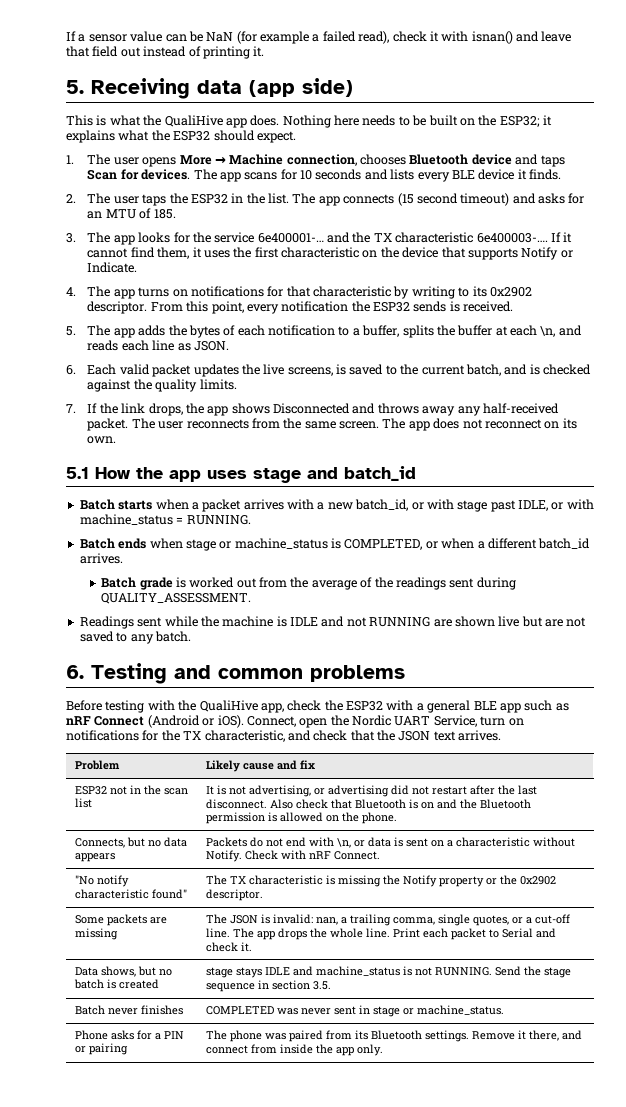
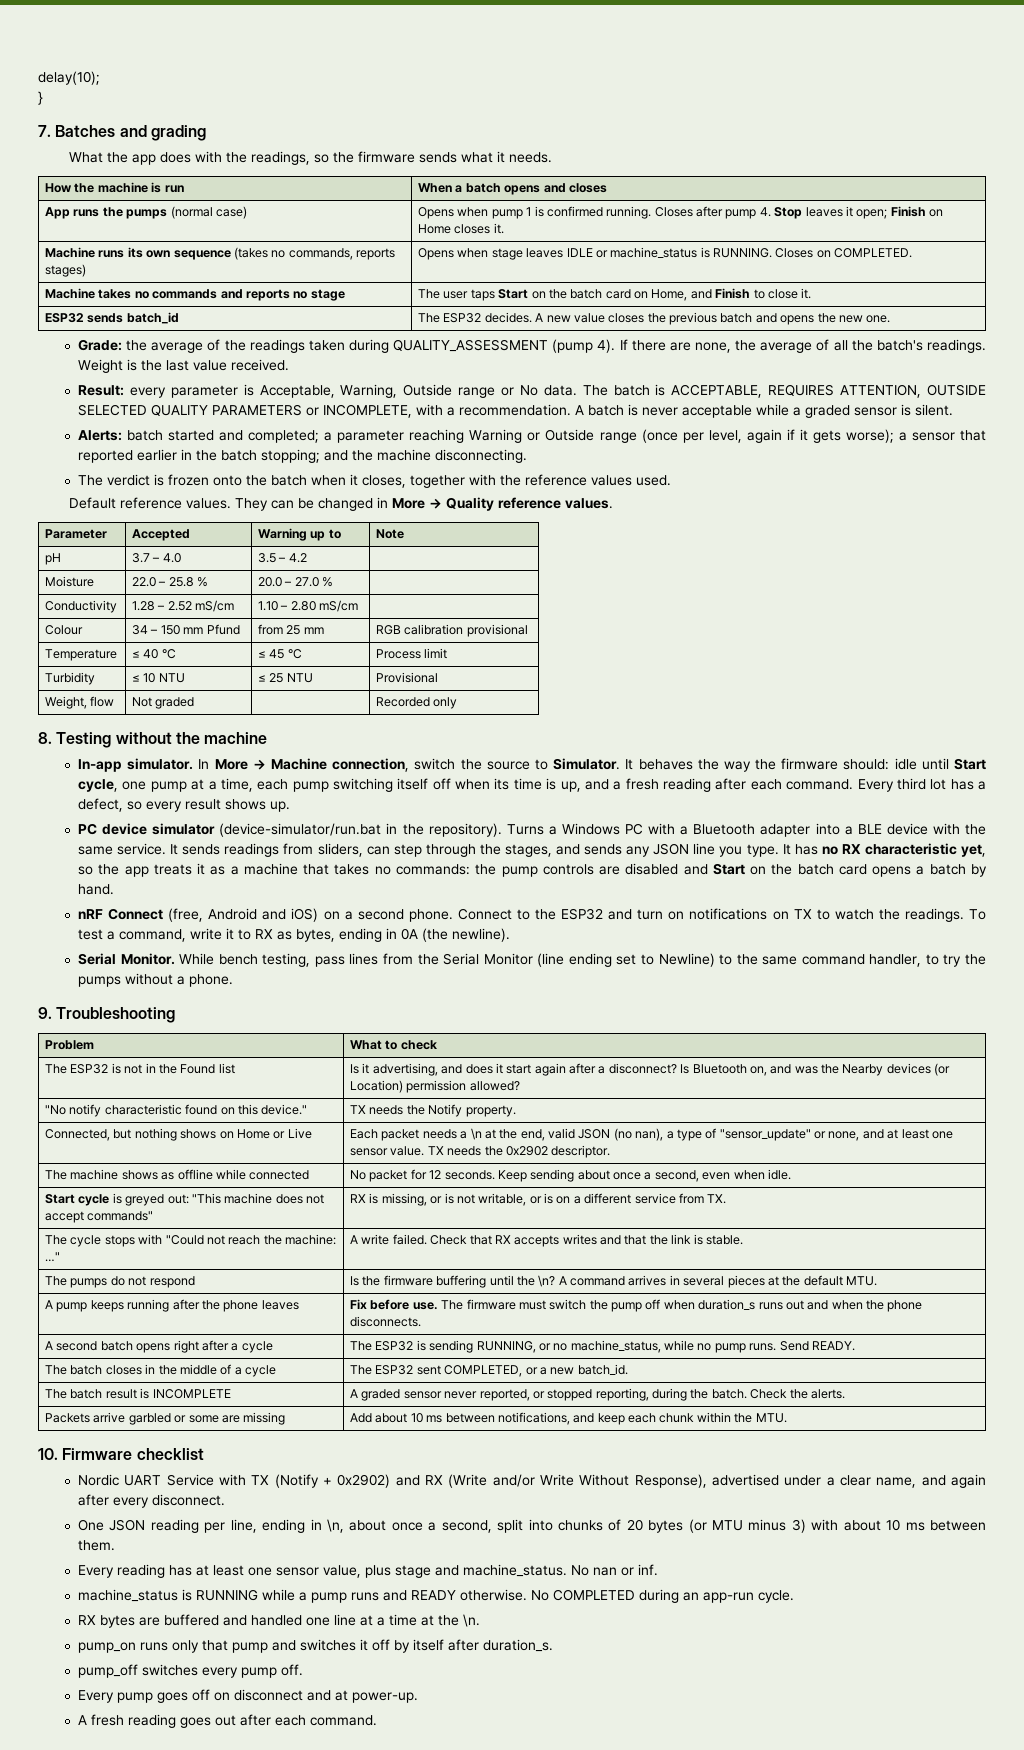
- If a sensor value can be NaN (for example a failed read), check it with isnan() and leave that field out instead of printing it.
- 5. Receiving data (app side)
- This is what the QualiHive app does. Nothing here needs to be built on the ESP32; it explains what the ESP32 should expect.
- 1. The user opens More → Machine connection, chooses Bluetooth device and taps Scan for devices. The app scans for 10 seconds and lists every BLE device it finds.
- 2. The user taps the ESP32 in the list. The app connects (15 second timeout) and asks for an MTU of 185.
- 3. The app looks for the service 6e400001-… and the TX characteristic 6e400003-…. If it cannot find them, it uses the first characteristic on the device that supports Notify or Indicate.
- 4. The app turns on notifications for that characteristic by writing to its 0x2902 descriptor. From this point, every notification the ESP32 sends is received.
- 5. The app adds the bytes of each notification to a buffer, splits the buffer at each \n, and reads each line as JSON.
- 6. Each valid packet updates the live screens, is saved to the current batch, and is checked against the quality limits.
- 7. If the link drops, the app shows Disconnected and throws away any half-received packet. The user reconnects from the same screen. The app does not reconnect on its own.
- 5.1 How the app uses stage and batch_id
- Batch starts when a packet arrives with a new batch_id, or with stage past IDLE, or with machine_status = RUNNING.
- Batch ends when stage or machine_status is COMPLETED, or when a different batch_id arrives.
- Batch grade is worked out from the average of the readings sent during QUALITY_ASSESSMENT.
- Readings sent while the machine is IDLE and not RUNNING are shown live but are not saved to any batch.
- 6. Testing and common problems
- Before testing with the QualiHive app, check the ESP32 with a general BLE app such as nRF Connect (Android or iOS). Connect, open the Nordic UART Service, turn on notifications for the TX characteristic, and check that the JSON text arrives.
- Problem | Likely cause and fix
- ESP32 not in the scan list | It is not advertising, or advertising did not restart after the last disconnect. Also check that Bluetooth is on and the Bluetooth permission is allowed on the phone.
- Connects, but no data appears | Packets do not end with \n, or data is sent on a characteristic without Notify. Check with nRF Connect.
- "No notify characteristic found" | The TX characteristic is missing the Notify property or the 0x2902 descriptor.
- Some packets are missing | The JSON is invalid: nan, a trailing comma, single quotes, or a cut-off line. The app drops the whole line. Print each packet to Serial and check it.
- Data shows, but no batch is created | stage stays IDLE and machine_status is not RUNNING. Send the stage sequence in section 3.5.
- Batch never finishes | COMPLETED was never sent in stage or machine_status.
- Phone asks for a PIN or pairing | The phone was paired from its Bluetooth settings. Remove it there, and connect from inside the app only.
+ delay(10);
+ }
+ 7. Batches and grading
+ What the app does with the readings, so the firmware sends what it needs.
+ How the machine is run | When a batch opens and closes
+ App runs the pumps (normal case) | Opens when pump 1 is confirmed running. Closes after pump 4. Stop leaves it open; Finish on Home closes it.
+ Machine runs its own sequence (takes no commands, reports stages) | Opens when stage leaves IDLE or machine_status is RUNNING. Closes on COMPLETED.
+ Machine takes no commands and reports no stage | The user taps Start on the batch card on Home, and Finish to close it.
+ ESP32 sends batch_id | The ESP32 decides. A new value closes the previous batch and opens the new one.
+ Grade: the average of the readings taken during QUALITY_ASSESSMENT (pump 4). If there are none, the average of all the batch's readings. Weight is the last value received.
+ Result: every parameter is Acceptable, Warning, Outside range or No data. The batch is ACCEPTABLE, REQUIRES ATTENTION, OUTSIDE SELECTED QUALITY PARAMETERS or INCOMPLETE, with a recommendation. A batch is never acceptable while a graded sensor is silent.
+ Alerts: batch started and completed; a parameter reaching Warning or Outside range (once per level, again if it gets worse); a sensor that reported earlier in the batch stopping; and the machine disconnecting.
+ The verdict is frozen onto the batch when it closes, together with the reference values used.
+ Default reference values. They can be changed in More → Quality reference values.
+ Parameter | Accepted | Warning up to | Note
+ pH | 3.7 – 4.0 | 3.5 – 4.2 |
+ Moisture | 22.0 – 25.8 % | 20.0 – 27.0 % |
+ Conductivity | 1.28 – 2.52 mS/cm | 1.10 – 2.80 mS/cm |
+ Colour | 34 – 150 mm Pfund | from 25 mm | RGB calibration provisional
+ Temperature | ≤ 40 °C | ≤ 45 °C | Process limit
+ Turbidity | ≤ 10 NTU | ≤ 25 NTU | Provisional
+ Weight, flow | Not graded | | Recorded only
+ 8. Testing without the machine
+ In-app simulator. In More → Machine connection, switch the source to Simulator. It behaves the way the firmware should: idle until Start cycle, one pump at a time, each pump switching itself off when its time is up, and a fresh reading after each command. Every third lot has a defect, so every result shows up.
+ PC device simulator (device-simulator/run.bat in the repository). Turns a Windows PC with a Bluetooth adapter into a BLE device with the same service. It sends readings from sliders, can step through the stages, and sends any JSON line you type. It has no RX characteristic yet, so the app treats it as a machine that takes no commands: the pump controls are disabled and Start on the batch card opens a batch by hand.
+ nRF Connect (free, Android and iOS) on a second phone. Connect to the ESP32 and turn on notifications on TX to watch the readings. To test a command, write it to RX as bytes, ending in 0A (the newline).
+ Serial Monitor. While bench testing, pass lines from the Serial Monitor (line ending set to Newline) to the same command handler, to try the pumps without a phone.
+ 9. Troubleshooting
+ Problem | What to check
+ The ESP32 is not in the Found list | Is it advertising, and does it start again after a disconnect? Is Bluetooth on, and was the Nearby devices (or Location) permission allowed?
+ "No notify characteristic found on this device." | TX needs the Notify property.
+ Connected, but nothing shows on Home or Live | Each packet needs a \n at the end, valid JSON (no nan), a type of "sensor_update" or none, and at least one sensor value. TX needs the 0x2902 descriptor.
+ The machine shows as offline while connected | No packet for 12 seconds. Keep sending about once a second, even when idle.
+ Start cycle is greyed out: "This machine does not accept commands" | RX is missing, or is not writable, or is on a different service from TX.
+ The cycle stops with "Could not reach the machine: …" | A write failed. Check that RX accepts writes and that the link is stable.
+ The pumps do not respond | Is the firmware buffering until the \n? A command arrives in several pieces at the default MTU.
+ A pump keeps running after the phone leaves | Fix before use. The firmware must switch the pump off when duration_s runs out and when the phone disconnects.
+ A second batch opens right after a cycle | The ESP32 is sending RUNNING, or no machine_status, while no pump runs. Send READY.
+ The batch closes in the middle of a cycle | The ESP32 sent COMPLETED, or a new batch_id.
+ The batch result is INCOMPLETE | A graded sensor never reported, or stopped reporting, during the batch. Check the alerts.
+ Packets arrive garbled or some are missing | Add about 10 ms between notifications, and keep each chunk within the MTU.
+ 10. Firmware checklist
+ Nordic UART Service with TX (Notify + 0x2902) and RX (Write and/or Write Without Response), advertised under a clear name, and again after every disconnect.
+ One JSON reading per line, ending in \n, about once a second, split into chunks of 20 bytes (or MTU minus 3) with about 10 ms between them.
+ Every reading has at least one sensor value, plus stage and machine_status. No nan or inf.
+ machine_status is RUNNING while a pump runs and READY otherwise. No COMPLETED during an app-run cycle.
+ RX bytes are buffered and handled one line at a time at the \n.
+ pump_on runs only that pump and switches it off by itself after duration_s.
+ pump_off switches every pump off.
+ Every pump goes off on disconnect and at power-up.
+ A fresh reading goes out after each command.

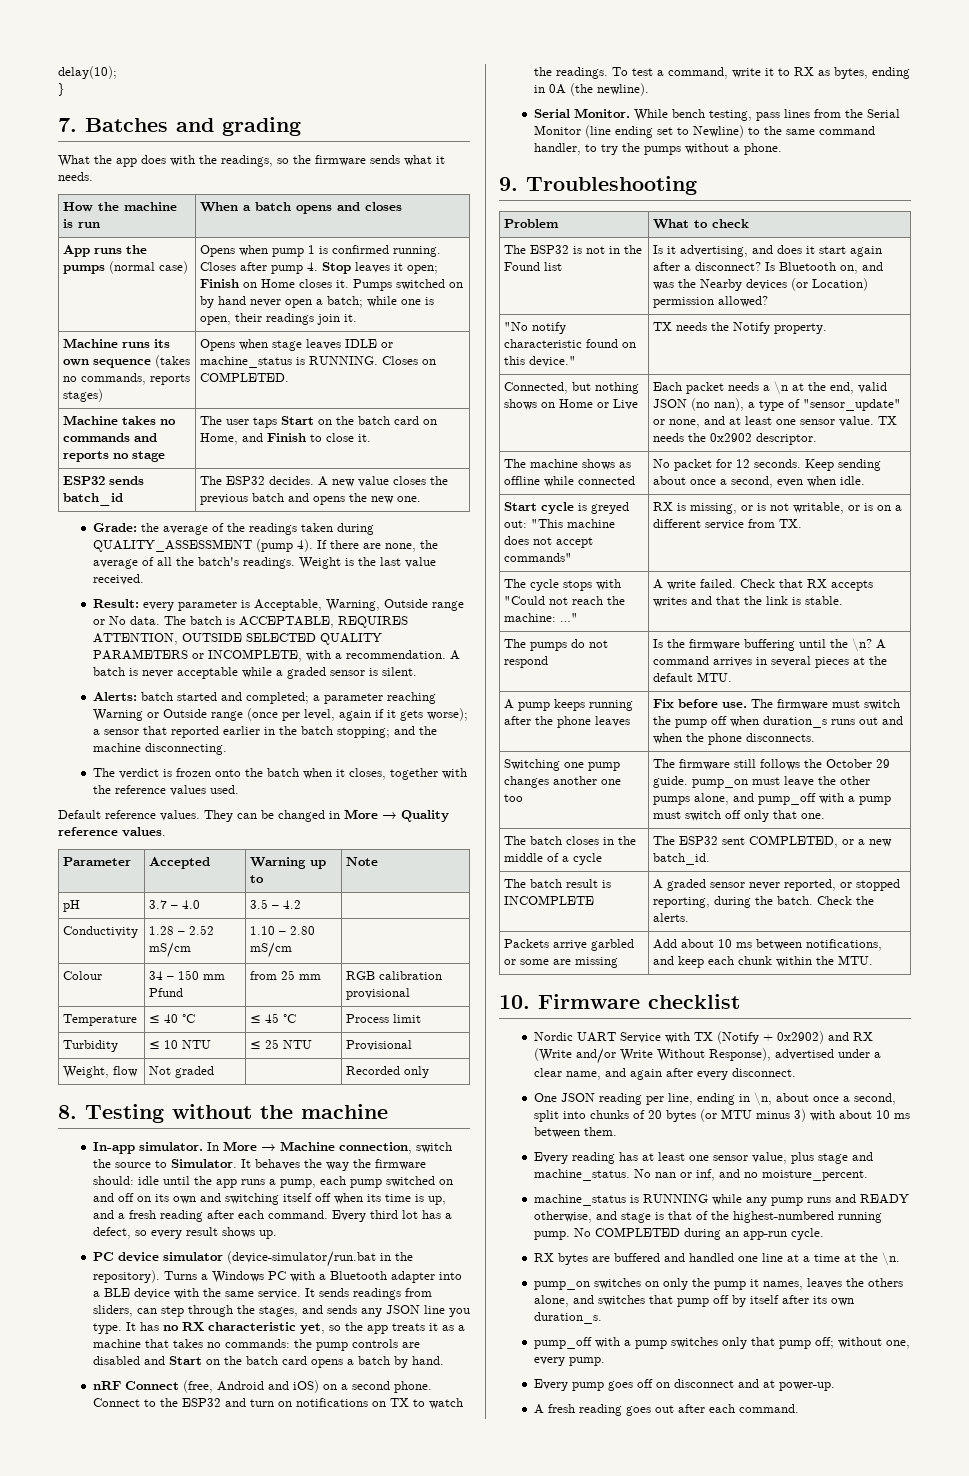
+ Pumps switched on by hand never open a batch; while one is open, their readings join it.
- Moisture | 22.0 – 25.8 % | 20.0 – 27.0 % |
- It behaves the way the firmware should: idle until Start cycle, one pump at a time, each pump switching itself off when its time is up, and a fresh reading after each command.
+ It behaves the way the firmware should: idle until the app runs a pump, each pump switched on and off on its own and switching itself off when its time is up, and a fresh reading after each command.
- A second batch opens right after a cycle | The ESP32 is sending RUNNING, or no machine_status, while no pump runs. Send READY.
+ Switching one pump changes another one too | The firmware still follows the October 29 guide. pump_on must leave the other pumps alone, and pump_off with a pump must switch off only that one.
- No nan or inf.
+ No nan or inf, and no moisture_percent.
- machine_status is RUNNING while a pump runs and READY otherwise.
+ machine_status is RUNNING while any pump runs and READY otherwise, and stage is that of the highest-numbered running pump.
- pump_on runs only that pump and switches it off by itself after duration_s.
+ pump_on switches on only the pump it names, leaves the others alone, and switches that pump off by itself after its own duration_s.
- pump_off switches every pump off.
+ pump_off with a pump switches only that pump off; without one, every pump.

